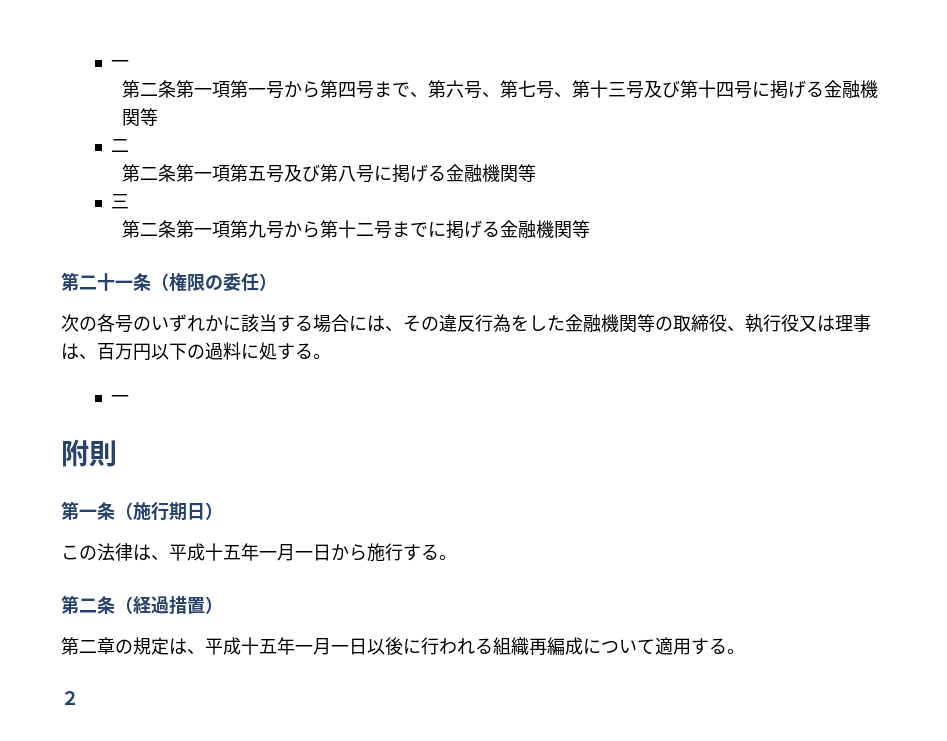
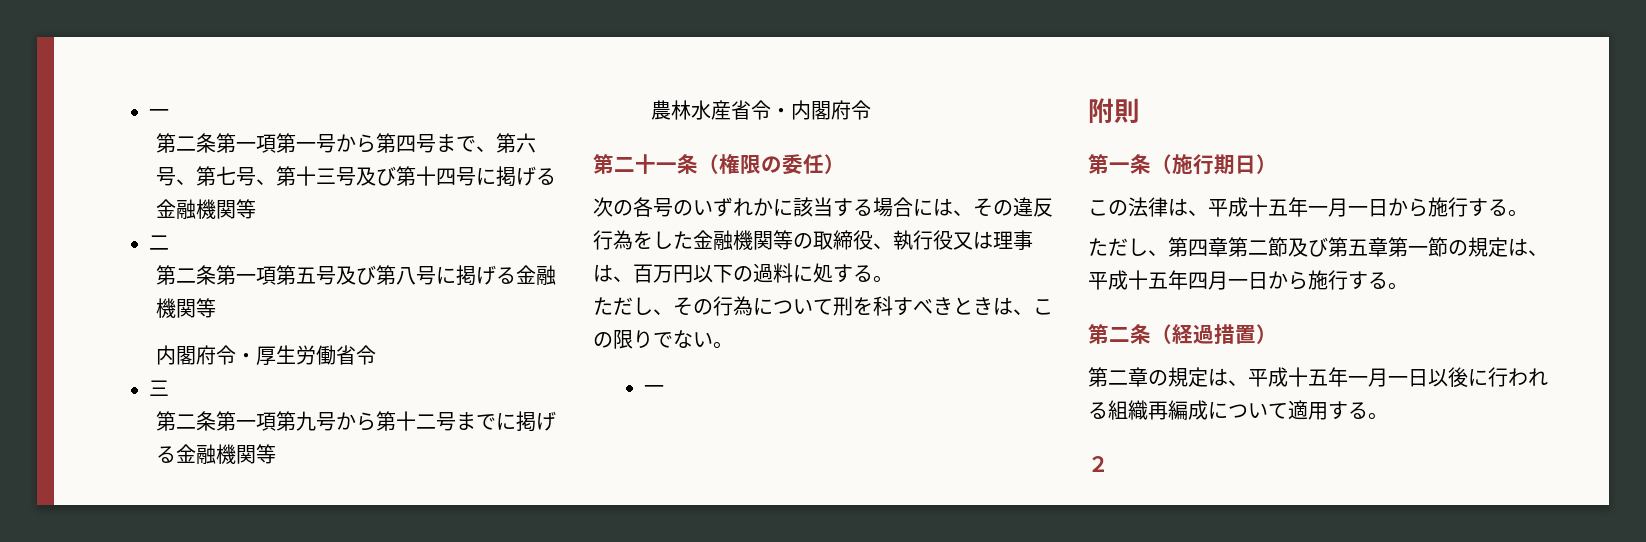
+ 内閣府令・厚生労働省令
+ 農林水産省令・内閣府令
+ ただし、その行為について刑を科すべきときは、この限りでない。
+ ただし、第四章第二節及び第五章第一節の規定は、平成十五年四月一日から施行する。

